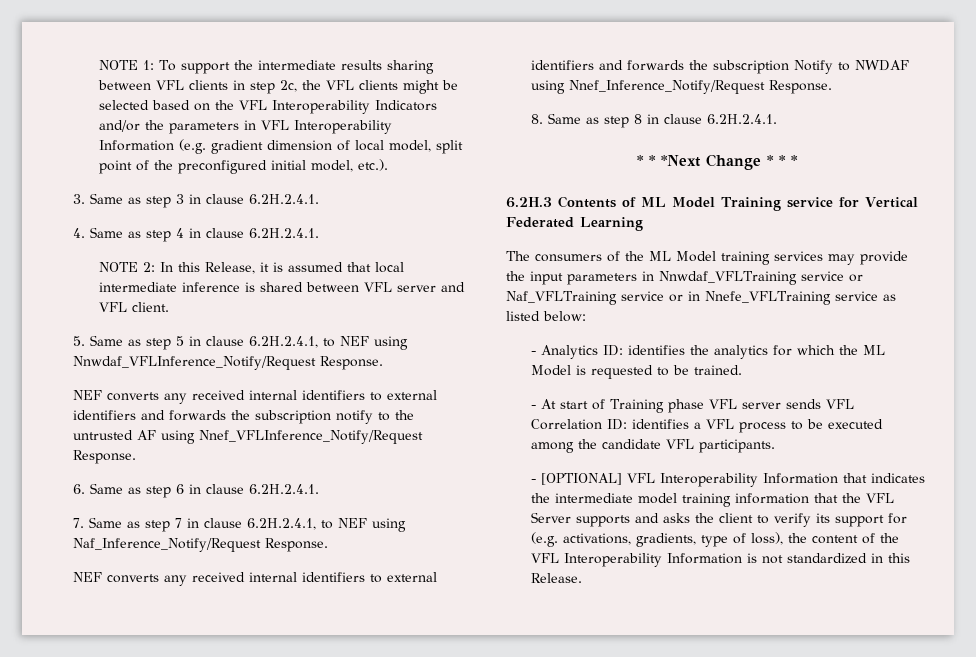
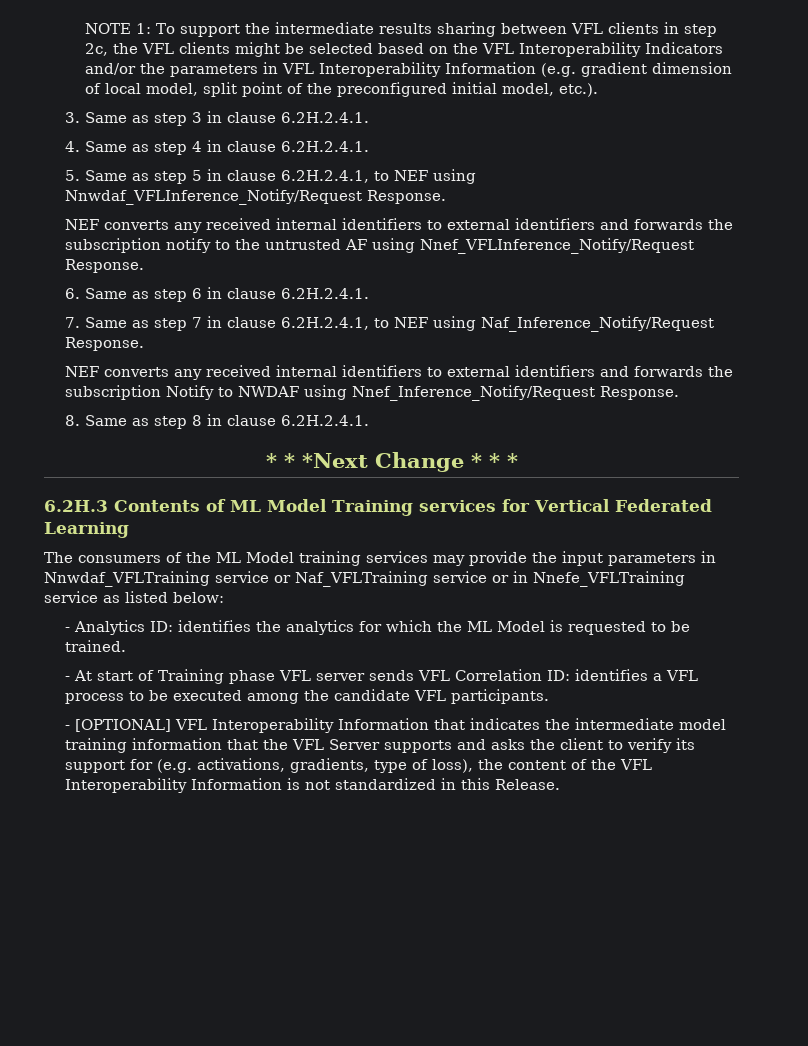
- NOTE 2: In this Release, it is assumed that local intermediate inference is shared between VFL server and VFL client.
- 6.2H.3 Contents of ML Model Training service for Vertical Federated Learning
+ 6.2H.3 Contents of ML Model Training services for Vertical Federated Learning

